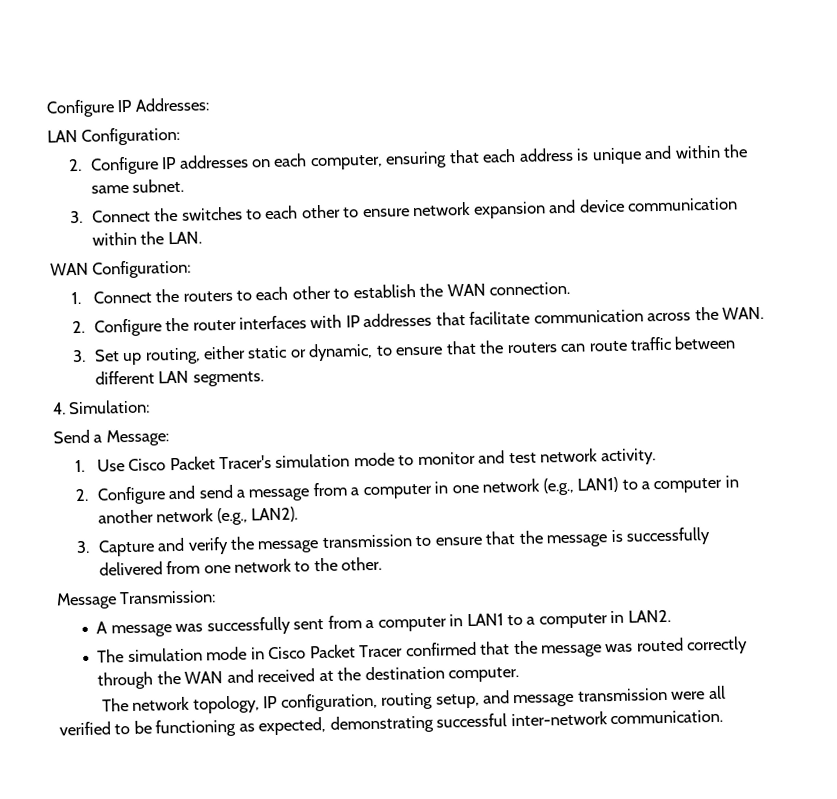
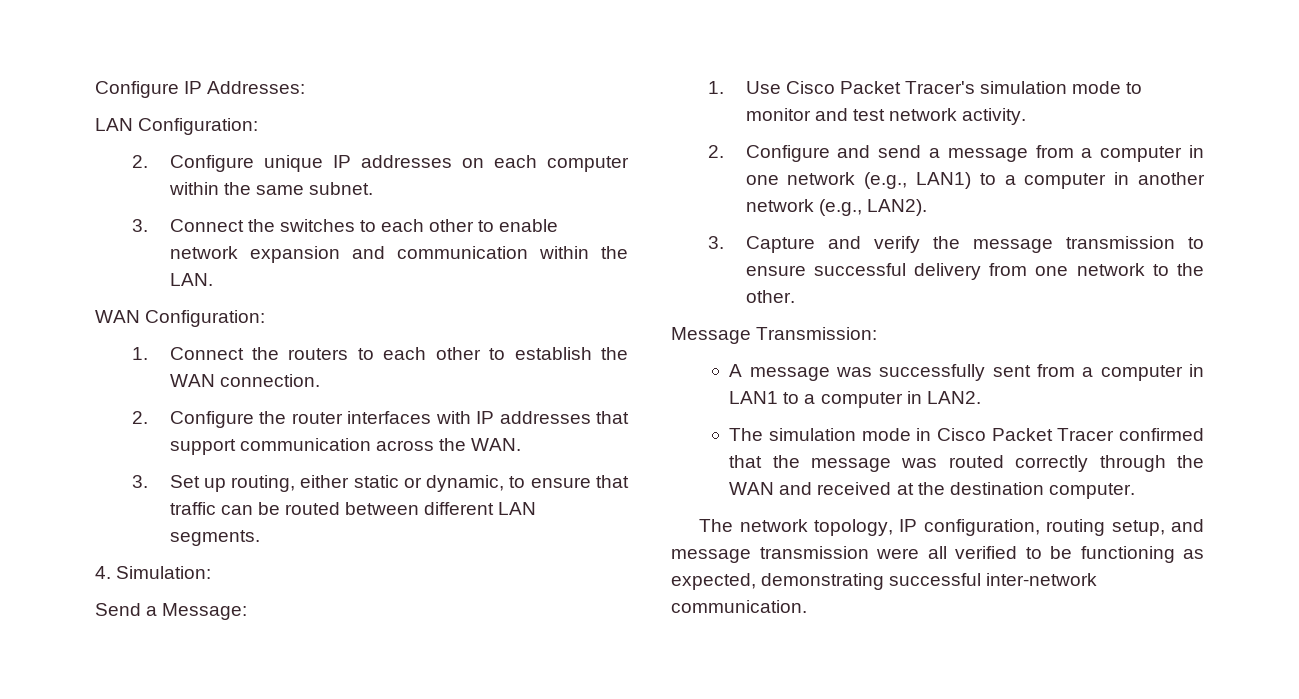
- 2. Configure IP addresses on each computer, ensuring that each address is unique and within the same subnet.
+ 2. Configure unique IP addresses on each computer within the same subnet.
- 3. Connect the switches to each other to ensure network expansion and device communication within the LAN.
+ 3. Connect the switches to each other to enable network expansion and communication within the LAN.
- 2. Configure the router interfaces with IP addresses that facilitate communication across the WAN.
+ 2. Configure the router interfaces with IP addresses that support communication across the WAN.
- 3. Set up routing, either static or dynamic, to ensure that the routers can route traffic between different LAN segments.
+ 3. Set up routing, either static or dynamic, to ensure that traffic can be routed between different LAN segments.
- 3. Capture and verify the message transmission to ensure that the message is successfully delivered from one network to the other.
+ 3. Capture and verify the message transmission to ensure successful delivery from one network to the other.

